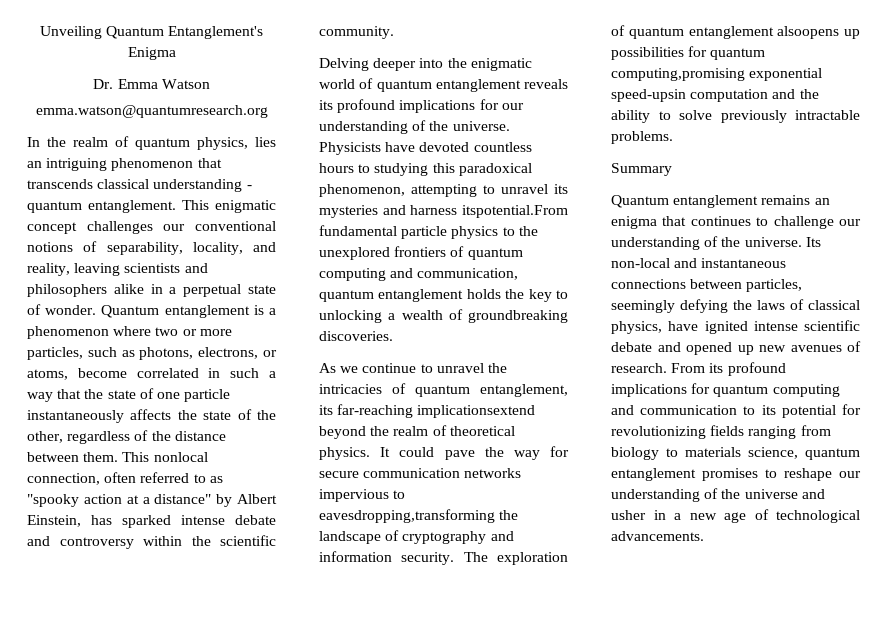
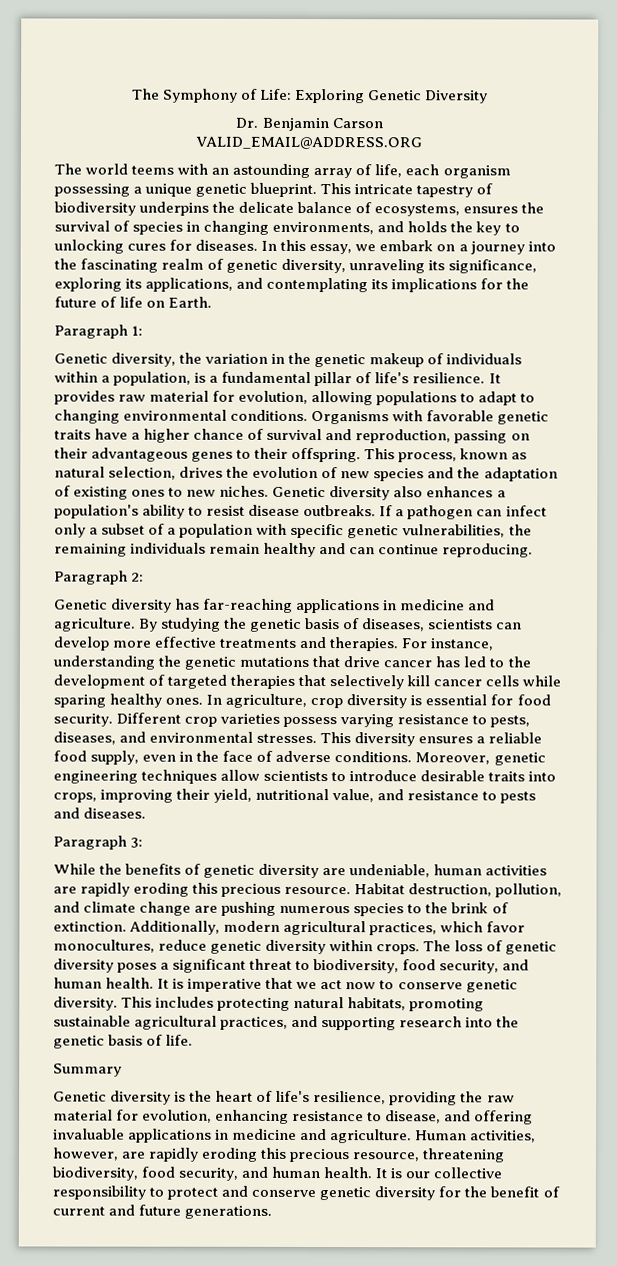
- Unveiling Quantum Entanglement's Enigma
- Dr. Emma Watson
- emma.watson@quantumresearch.org
- In the realm of quantum physics, lies an intriguing phenomenon that transcends classical understanding - quantum entanglement. This enigmatic concept challenges our conventional notions of separability, locality, and reality, leaving scientists and philosophers alike in a perpetual state of wonder. Quantum entanglement is a phenomenon where two or more particles, such as photons, electrons, or atoms, become correlated in such a way that the state of one particle instantaneously affects the state of the other, regardless of the distance between them. This nonlocal connection, often referred to as "spooky action at a distance" by Albert Einstein, has sparked intense debate and controversy within the scientific community.
- Delving deeper into the enigmatic world of quantum entanglement reveals its profound implications for our understanding of the universe. Physicists have devoted countless hours to studying this paradoxical phenomenon, attempting to unravel its mysteries and harness itspotential.From fundamental particle physics to the unexplored frontiers of quantum computing and communication, quantum entanglement holds the key to unlocking a wealth of groundbreaking discoveries.
- As we continue to unravel the intricacies of quantum entanglement, its far-reaching implicationsextend beyond the realm of theoretical physics. It could pave the way for secure communication networks impervious to eavesdropping,transforming the landscape of cryptography and information security. The exploration of quantum entanglement alsoopens up possibilities for quantum computing,promising exponential speed-upsin computation and the ability to solve previously intractable problems.
+ The Symphony of Life: Exploring Genetic Diversity
+ Dr. Benjamin Carson
+ VALID_EMAIL@ADDRESS.ORG
+ The world teems with an astounding array of life, each organism possessing a unique genetic blueprint. This intricate tapestry of biodiversity underpins the delicate balance of ecosystems, ensures the survival of species in changing environments, and holds the key to unlocking cures for diseases. In this essay, we embark on a journey into the fascinating realm of genetic diversity, unraveling its significance, exploring its applications, and contemplating its implications for the future of life on Earth.
+ Paragraph 1:
+ Genetic diversity, the variation in the genetic makeup of individuals within a population, is a fundamental pillar of life's resilience. It provides raw material for evolution, allowing populations to adapt to changing environmental conditions. Organisms with favorable genetic traits have a higher chance of survival and reproduction, passing on their advantageous genes to their offspring. This process, known as natural selection, drives the evolution of new species and the adaptation of existing ones to new niches. Genetic diversity also enhances a population's ability to resist disease outbreaks. If a pathogen can infect only a subset of a population with specific genetic vulnerabilities, the remaining individuals remain healthy and can continue reproducing.
+ Paragraph 2:
+ Genetic diversity has far-reaching applications in medicine and agriculture. By studying the genetic basis of diseases, scientists can develop more effective treatments and therapies. For instance, understanding the genetic mutations that drive cancer has led to the development of targeted therapies that selectively kill cancer cells while sparing healthy ones. In agriculture, crop diversity is essential for food security. Different crop varieties possess varying resistance to pests, diseases, and environmental stresses. This diversity ensures a reliable food supply, even in the face of adverse conditions. Moreover, genetic engineering techniques allow scientists to introduce desirable traits into crops, improving their yield, nutritional value, and resistance to pests and diseases.
+ Paragraph 3:
+ While the benefits of genetic diversity are undeniable, human activities are rapidly eroding this precious resource. Habitat destruction, pollution, and climate change are pushing numerous species to the brink of extinction. Additionally, modern agricultural practices, which favor monocultures, reduce genetic diversity within crops. The loss of genetic diversity poses a significant threat to biodiversity, food security, and human health. It is imperative that we act now to conserve genetic diversity. This includes protecting natural habitats, promoting sustainable agricultural practices, and supporting research into the genetic basis of life.
  Summary
- Quantum entanglement remains an enigma that continues to challenge our understanding of the universe. Its non-local and instantaneous connections between particles, seemingly defying the laws of classical physics, have ignited intense scientific debate and opened up new avenues of research. From its profound implications for quantum computing and communication to its potential for revolutionizing fields ranging from biology to materials science, quantum entanglement promises to reshape our understanding of the universe and usher in a new age of technological advancements.
+ Genetic diversity is the heart of life's resilience, providing the raw material for evolution, enhancing resistance to disease, and offering invaluable applications in medicine and agriculture. Human activities, however, are rapidly eroding this precious resource, threatening biodiversity, food security, and human health. It is our collective responsibility to protect and conserve genetic diversity for the benefit of current and future generations.

